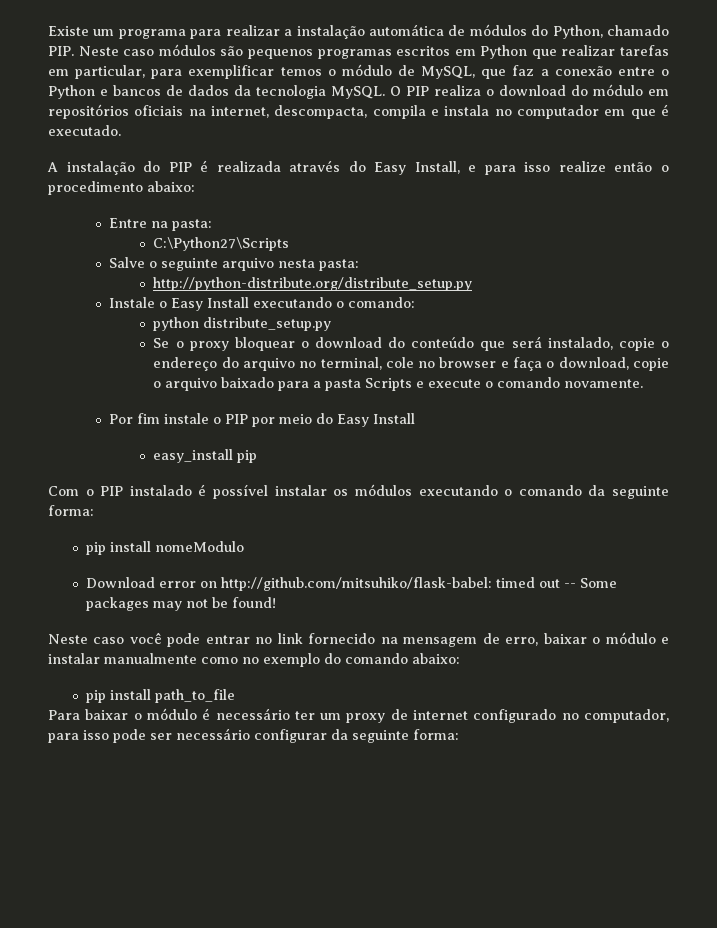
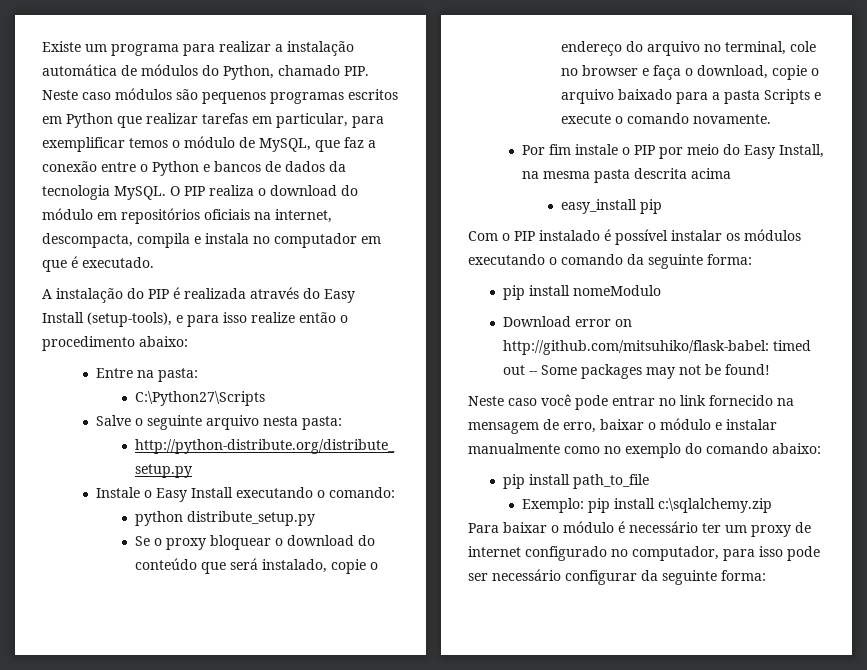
- A instalação do PIP é realizada através do Easy Install, e para isso realize então o procedimento abaixo:
+ A instalação do PIP é realizada através do Easy Install (setup-tools), e para isso realize então o procedimento abaixo:
- Por fim instale o PIP por meio do Easy Install
+ Por fim instale o PIP por meio do Easy Install, na mesma pasta descrita acima
+ Exemplo: pip install c:\sqlalchemy.zip

